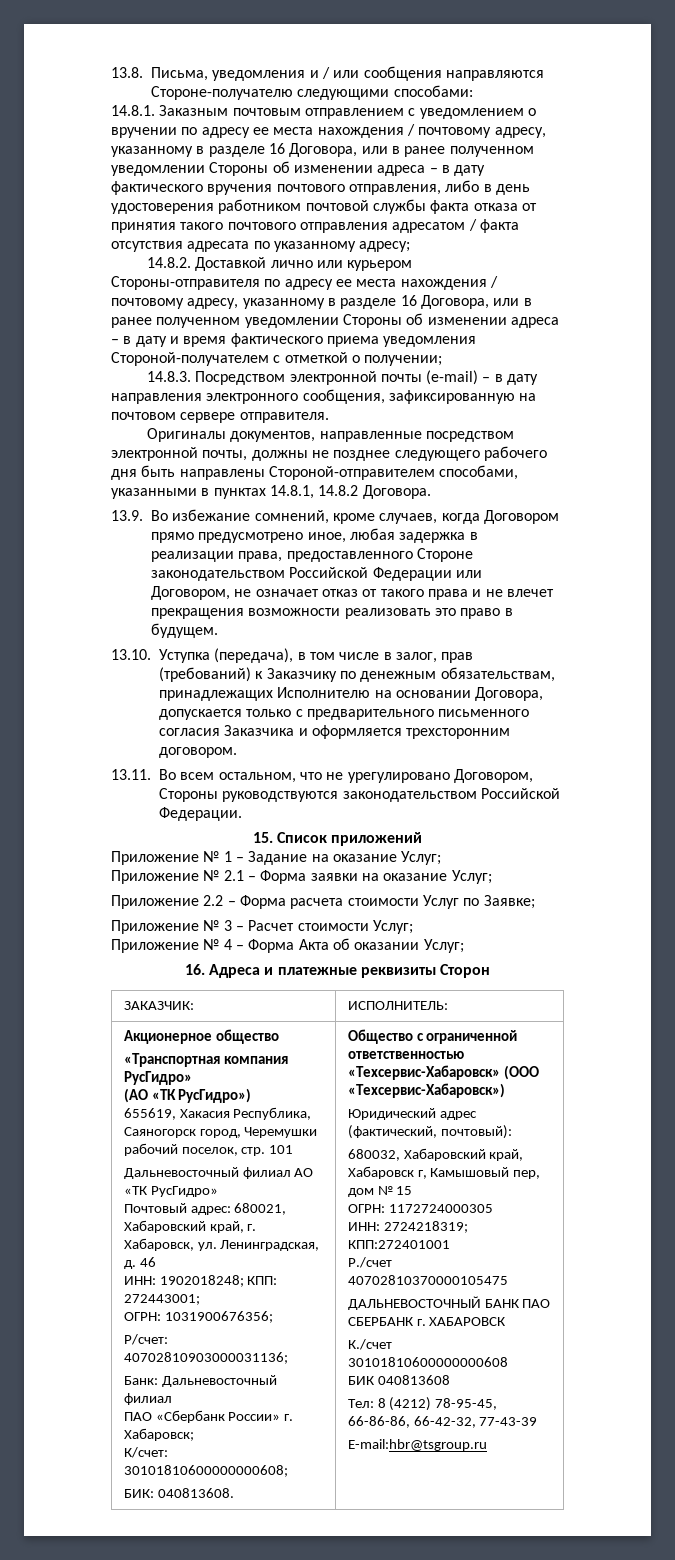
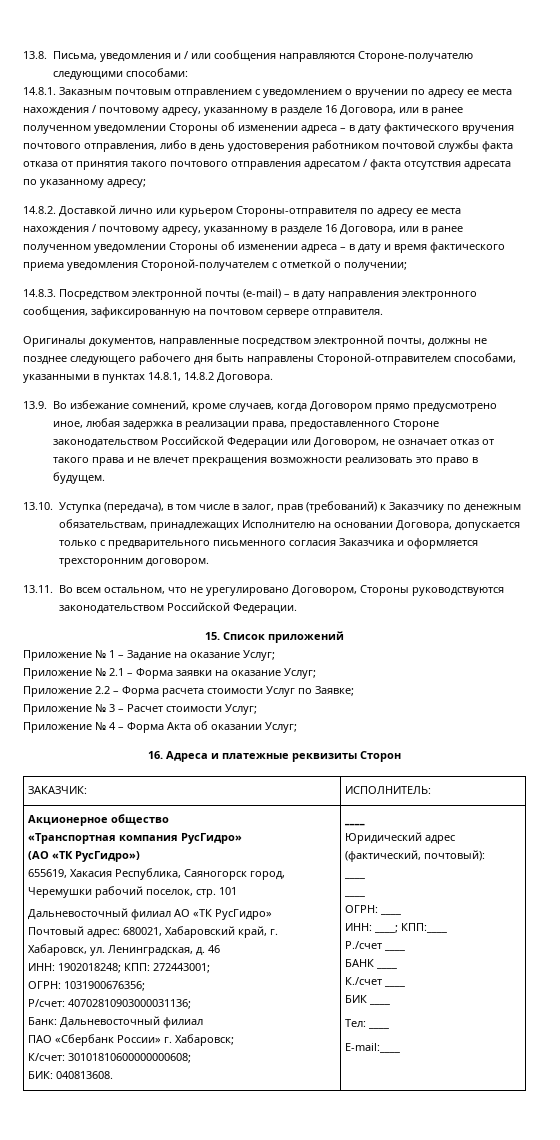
- БИК: 040813608. | Общество с ограниченной ответственностью «Техсервис-Хабаровск» (ООО «Техсервис-Хабаровск»)
+ БИК: 040813608. | ____
  Юридический адрес (фактический, почтовый):
- 680032, Хабаровский край, Хабаровск г, Камышовый пер, дом № 15
- ОГРН: 1172724000305
- ИНН: 2724218319; КПП:272401001
+ ____
+ ____
+ ОГРН: ____
+ ИНН: ____; КПП:____
- Р./счет 40702810370000105475
- ДАЛЬНЕВОСТОЧНЫЙ БАНК ПАО СБЕРБАНК г. ХАБАРОВСК
+ Р./счет ____
+ БАНК ____
- К./счет 30101810600000000608
+ К./счет ____
- БИК 040813608
+ БИК ____
- Тел: 8 (4212) 78-95-45, 66-86-86, 66-42-32, 77-43-39
- E-mail:hbr@tsgroup.ru
+ Тел: ____
+ E-mail:____

